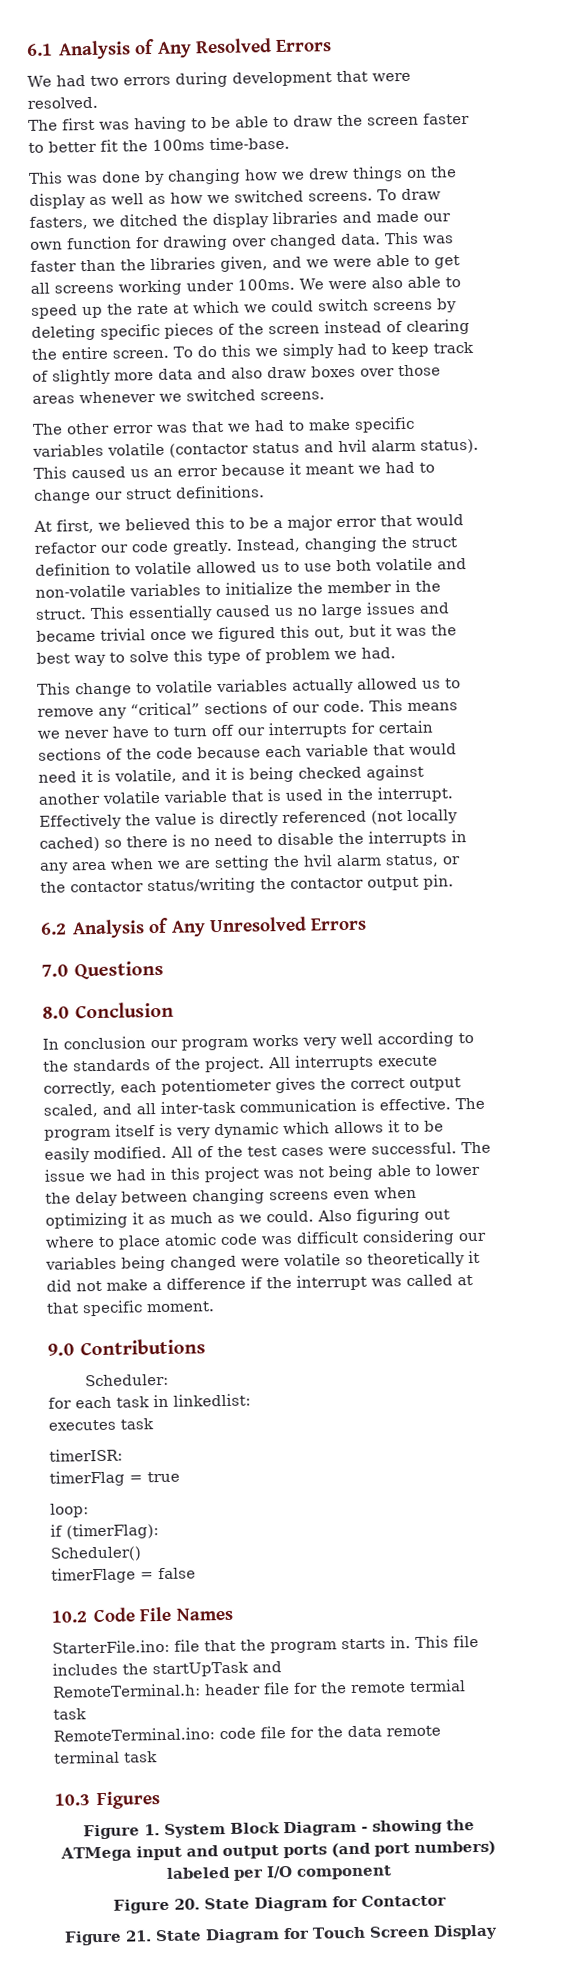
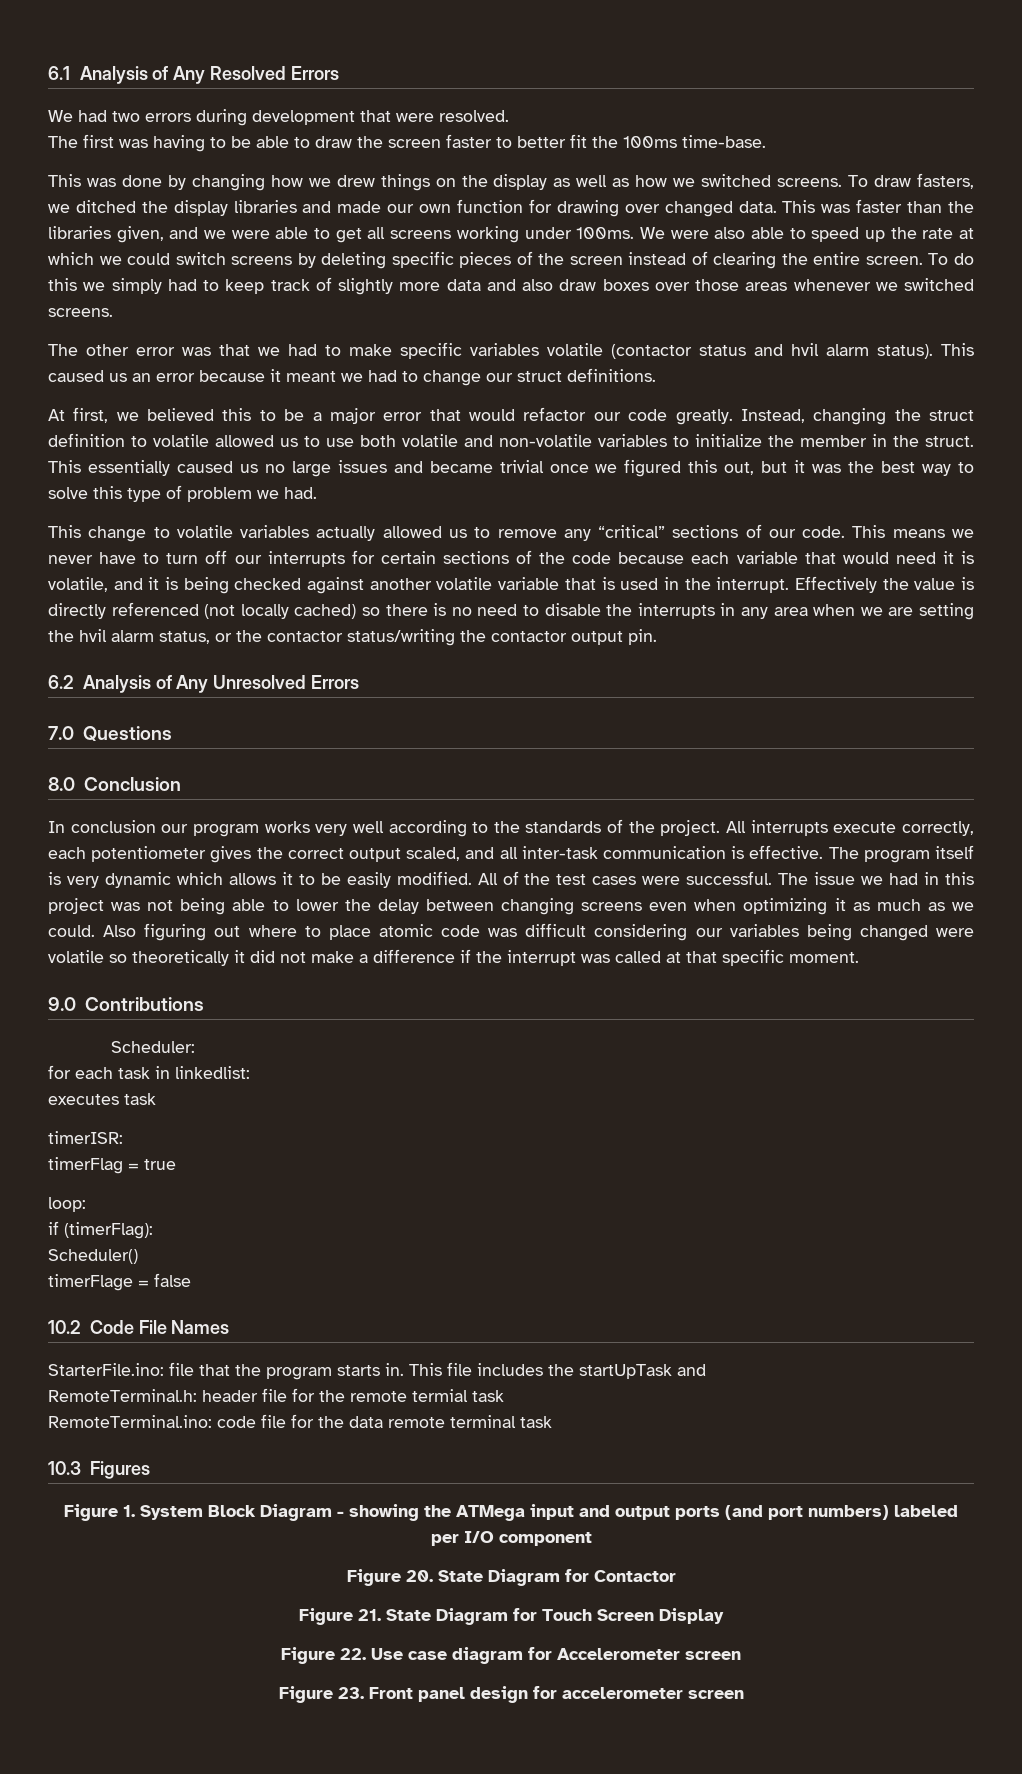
+ Figure 22. Use case diagram for Accelerometer screen
+ Figure 23. Front panel design for accelerometer screen

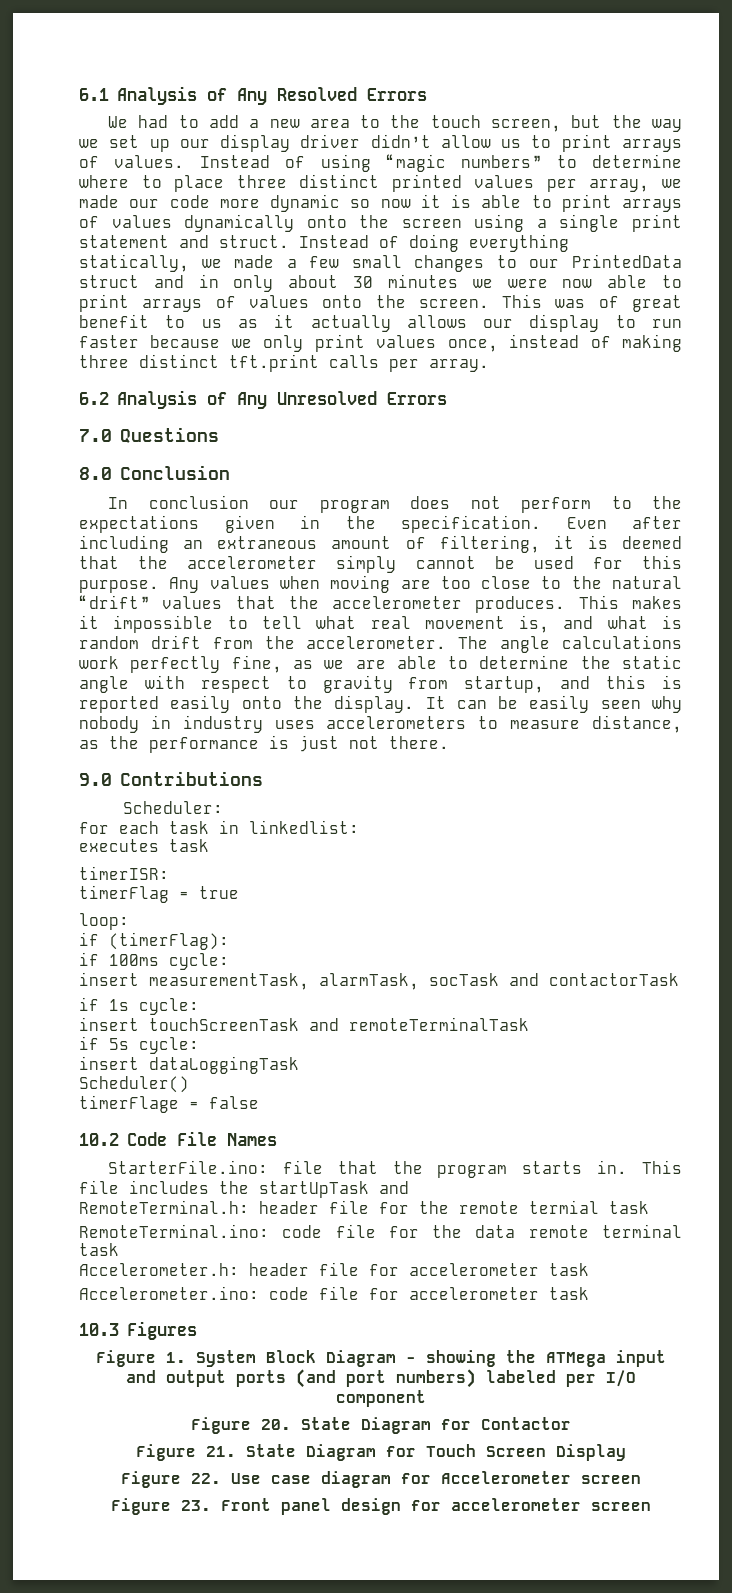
- We had two errors during development that were resolved.
- The first was having to be able to draw the screen faster to better fit the 100ms time-base.
- This was done by changing how we drew things on the display as well as how we switched screens. To draw fasters, we ditched the display libraries and made our own function for drawing over changed data. This was faster than the libraries given, and we were able to get all screens working under 100ms. We were also able to speed up the rate at which we could switch screens by deleting specific pieces of the screen instead of clearing the entire screen. To do this we simply had to keep track of slightly more data and also draw boxes over those areas whenever we switched screens.
- The other error was that we had to make specific variables volatile (contactor status and hvil alarm status). This caused us an error because it meant we had to change our struct definitions.
- At first, we believed this to be a major error that would refactor our code greatly. Instead, changing the struct definition to volatile allowed us to use both volatile and non-volatile variables to initialize the member in the struct. This essentially caused us no large issues and became trivial once we figured this out, but it was the best way to solve this type of problem we had.
- This change to volatile variables actually allowed us to remove any “critical” sections of our code. This means we never have to turn off our interrupts for certain sections of the code because each variable that would need it is volatile, and it is being checked against another volatile variable that is used in the interrupt. Effectively the value is directly referenced (not locally cached) so there is no need to disable the interrupts in any area when we are setting the hvil alarm status, or the contactor status/writing the contactor output pin.
+ We had to add a new area to the touch screen, but the way we set up our display driver didn’t allow us to print arrays of values. Instead of using “magic numbers” to determine where to place three distinct printed values per array, we made our code more dynamic so now it is able to print arrays of values dynamically onto the screen using a single print statement and struct. Instead of doing everything statically, we made a few small changes to our PrintedData struct and in only about 30 minutes we were now able to print arrays of values onto the screen. This was of great benefit to us as it actually allows our display to run faster because we only print values once, instead of making three distinct tft.print calls per array.
- In conclusion our program works very well according to the standards of the project. All interrupts execute correctly, each potentiometer gives the correct output scaled, and all inter-task communication is effective. The program itself is very dynamic which allows it to be easily modified. All of the test cases were successful. The issue we had in this project was not being able to lower the delay between changing screens even when optimizing it as much as we could. Also figuring out where to place atomic code was difficult considering our variables being changed were volatile so theoretically it did not make a difference if the interrupt was called at that specific moment.
+ In conclusion our program does not perform to the expectations given in the specification. Even after including an extraneous amount of filtering, it is deemed that the accelerometer simply cannot be used for this purpose. Any values when moving are too close to the natural “drift” values that the accelerometer produces. This makes it impossible to tell what real movement is, and what is random drift from the accelerometer. The angle calculations work perfectly fine, as we are able to determine the static angle with respect to gravity from startup, and this is reported easily onto the display. It can be easily seen why nobody in industry uses accelerometers to measure distance, as the performance is just not there.
+ if 100ms cycle:
+ insert measurementTask, alarmTask, socTask and contactorTask
+ if 1s cycle:
+ insert touchScreenTask and remoteTerminalTask
+ if 5s cycle:
+ insert dataLoggingTask
+ Accelerometer.h: header file for accelerometer task
+ Accelerometer.ino: code file for accelerometer task

